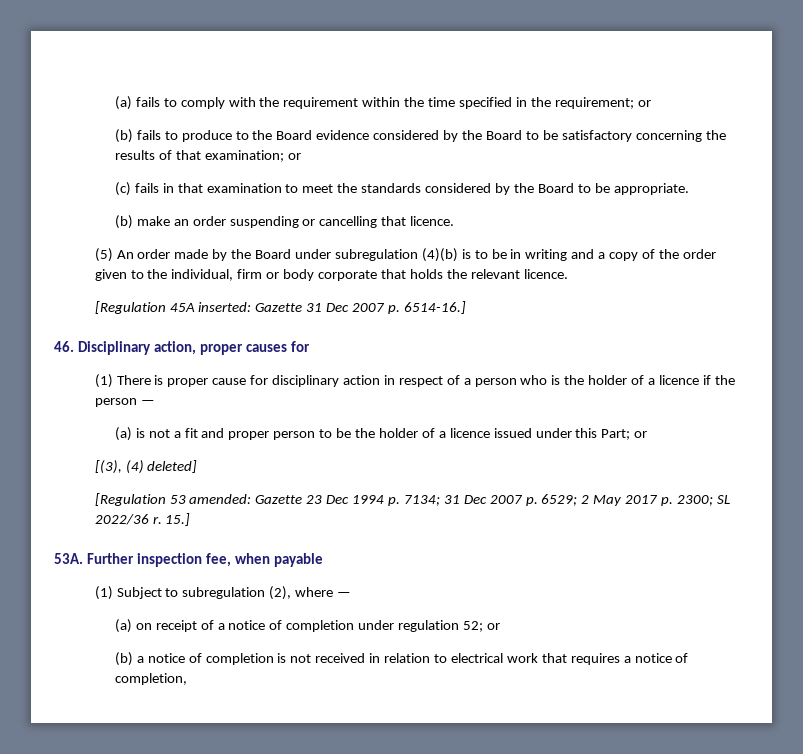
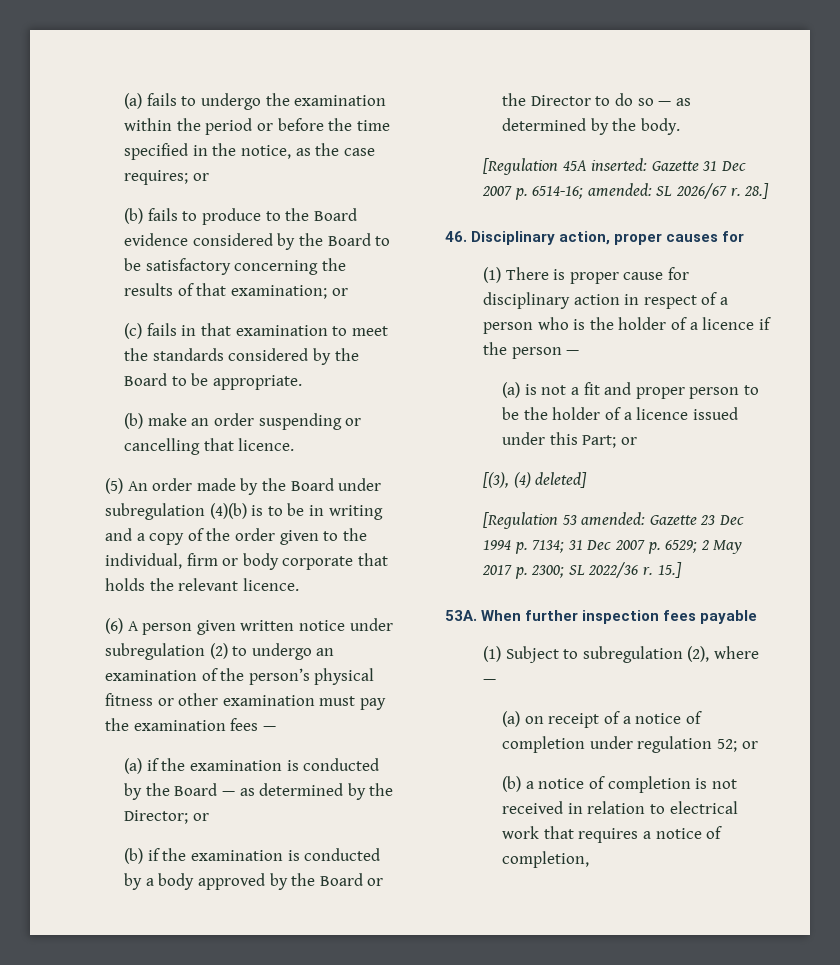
- (a) fails to comply with the requirement within the time specified in the requirement; or
+ (a) fails to undergo the examination within the period or before the time specified in the notice, as the case requires; or
+ (6) A person given written notice under subregulation (2) to undergo an examination of the person’s physical fitness or other examination must pay the examination fees —
+ (a) if the examination is conducted by the Board — as determined by the Director; or
+ (b) if the examination is conducted by a body approved by the Board or the Director to do so — as determined by the body.
- [Regulation 45A inserted: Gazette 31 Dec 2007 p. 6514-16.]
+ [Regulation 45A inserted: Gazette 31 Dec 2007 p. 6514-16; amended: SL 2026/67 r. 28.]
- Further inspection fee, when payable
+ When further inspection fees payable

